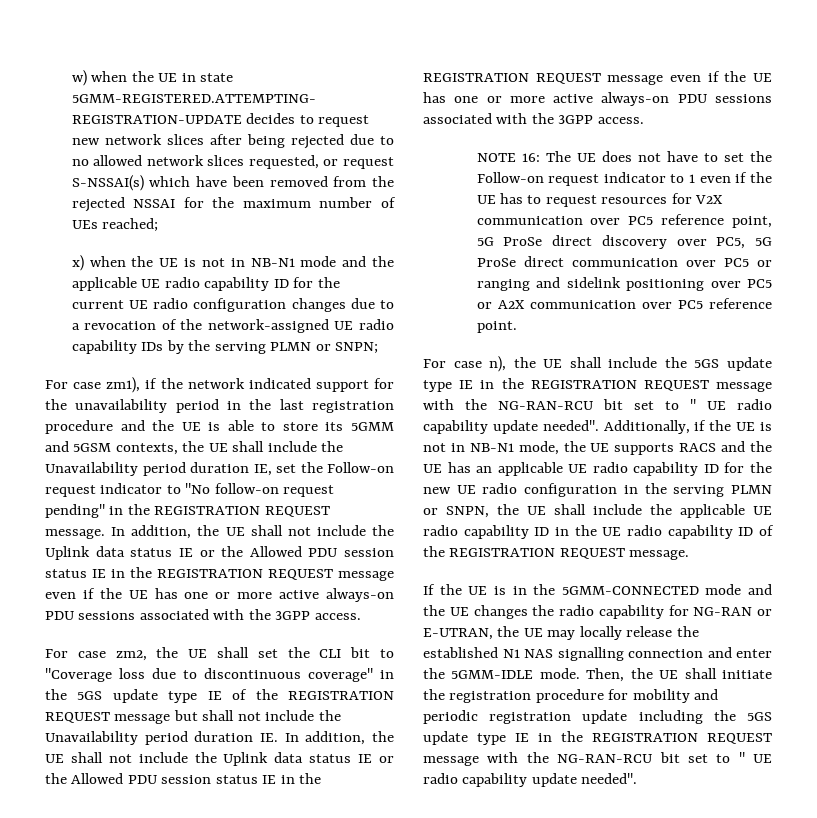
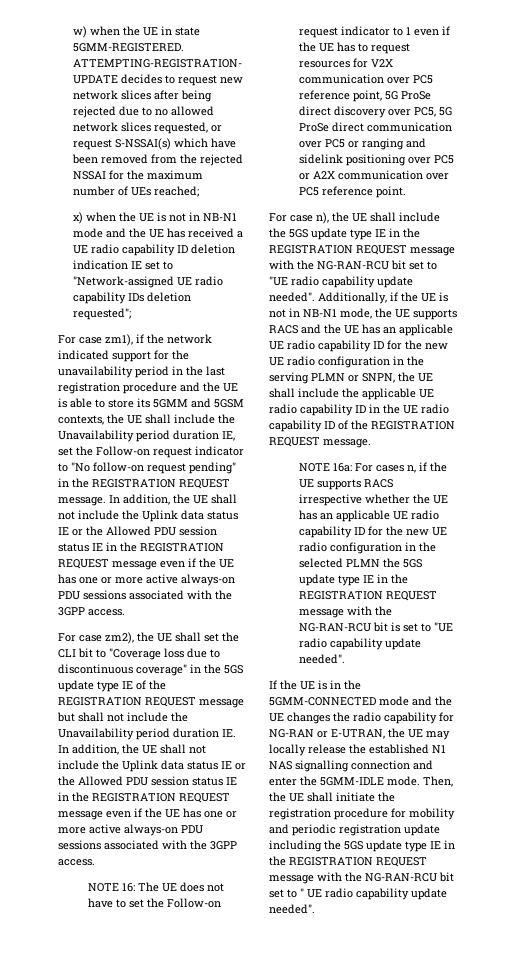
- x) when the UE is not in NB-N1 mode and the applicable UE radio capability ID for the current UE radio configuration changes due to a revocation of the network-assigned UE radio capability IDs by the serving PLMN or SNPN;
+ x) when the UE is not in NB-N1 mode and the UE has received a UE radio capability ID deletion indication IE set to "Network-assigned UE radio capability IDs deletion requested";
- For case zm2, the UE shall set the CLI bit to "Coverage loss due to discontinuous coverage" in the 5GS update type IE of the REGISTRATION REQUEST message but shall not include the Unavailability period duration IE. In addition, the UE shall not include the Uplink data status IE or the Allowed PDU session status IE in the REGISTRATION REQUEST message even if the UE has one or more active always-on PDU sessions associated with the 3GPP access.
+ For case zm2), the UE shall set the CLI bit to "Coverage loss due to discontinuous coverage" in the 5GS update type IE of the REGISTRATION REQUEST message but shall not include the Unavailability period duration IE. In addition, the UE shall not include the Uplink data status IE or the Allowed PDU session status IE in the REGISTRATION REQUEST message even if the UE has one or more active always-on PDU sessions associated with the 3GPP access.
- For case n), the UE shall include the 5GS update type IE in the REGISTRATION REQUEST message with the NG-RAN-RCU bit set to " UE radio capability update needed".
+ For case n), the UE shall include the 5GS update type IE in the REGISTRATION REQUEST message with the NG-RAN-RCU bit set to "UE radio capability update needed".
+ NOTE 16a: For cases n, if the UE supports RACS irrespective whether the UE has an applicable UE radio capability ID for the new UE radio configuration in the selected PLMN the 5GS update type IE in the REGISTRATION REQUEST message with the NG-RAN-RCU bit is set to "UE radio capability update needed".

